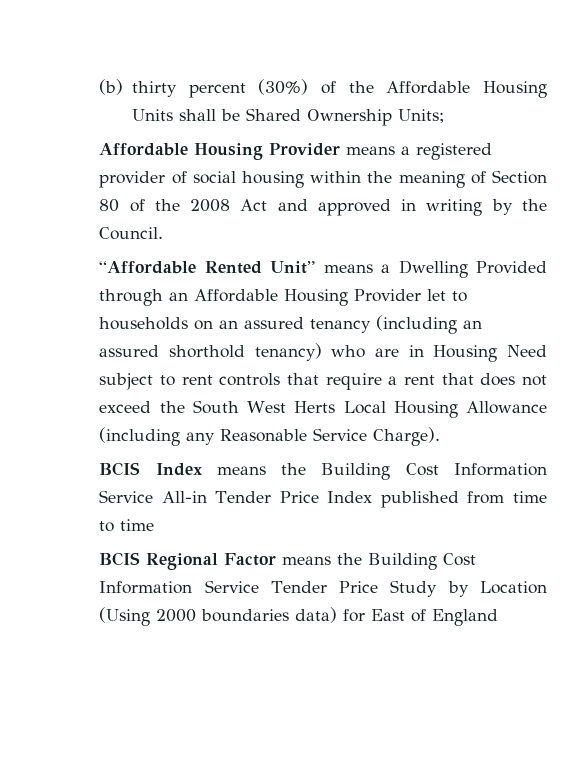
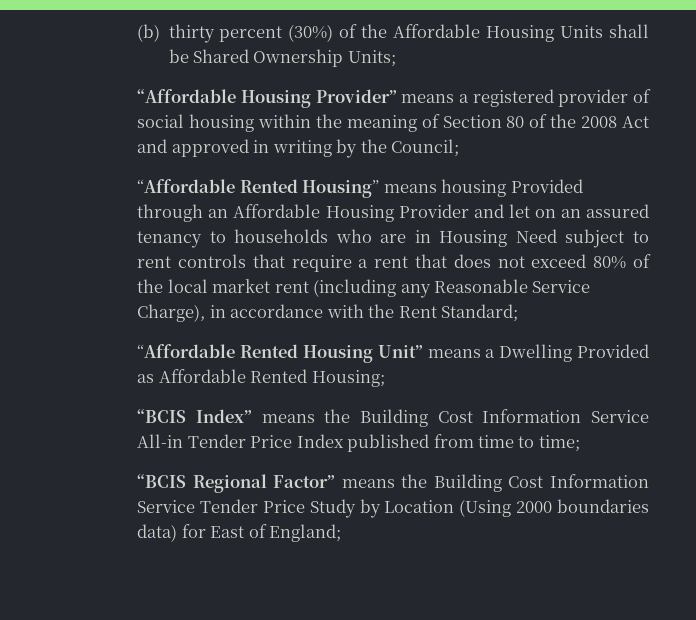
- Affordable Housing Provider means a registered provider of social housing within the meaning of Section 80 of the 2008 Act and approved in writing by the Council.
- “Affordable Rented Unit” means a Dwelling Provided through an Affordable Housing Provider let to households on an assured tenancy (including an assured shorthold tenancy) who are in Housing Need subject to rent controls that require a rent that does not exceed the South West Herts Local Housing Allowance (including any Reasonable Service Charge).
- BCIS Index means the Building Cost Information Service All-in Tender Price Index published from time to time
- BCIS Regional Factor means the Building Cost Information Service Tender Price Study by Location (Using 2000 boundaries data) for East of England
+ “Affordable Housing Provider” means a registered provider of social housing within the meaning of Section 80 of the 2008 Act and approved in writing by the Council;
+ “Affordable Rented Housing” means housing Provided through an Affordable Housing Provider and let on an assured tenancy to households who are in Housing Need subject to rent controls that require a rent that does not exceed 80% of the local market rent (including any Reasonable Service Charge), in accordance with the Rent Standard;
+ “Affordable Rented Housing Unit” means a Dwelling Provided as Affordable Rented Housing;
+ “BCIS Index” means the Building Cost Information Service All-in Tender Price Index published from time to time;
+ “BCIS Regional Factor” means the Building Cost Information Service Tender Price Study by Location (Using 2000 boundaries data) for East of England;

